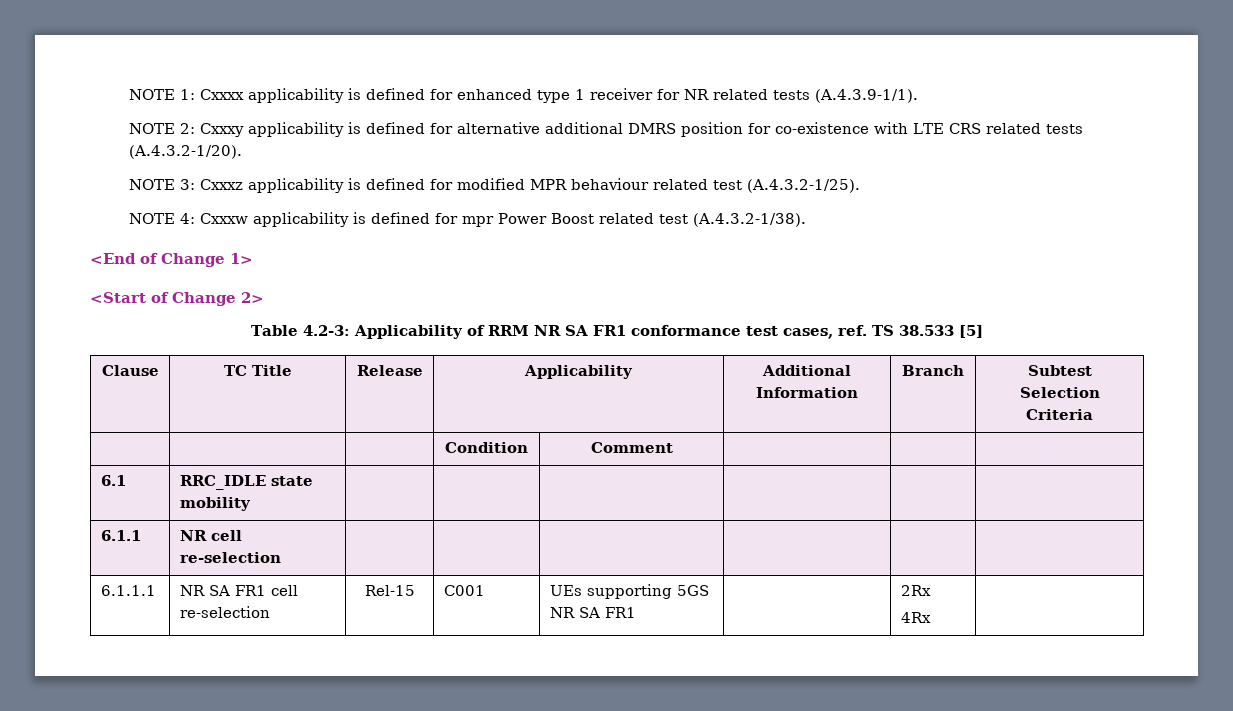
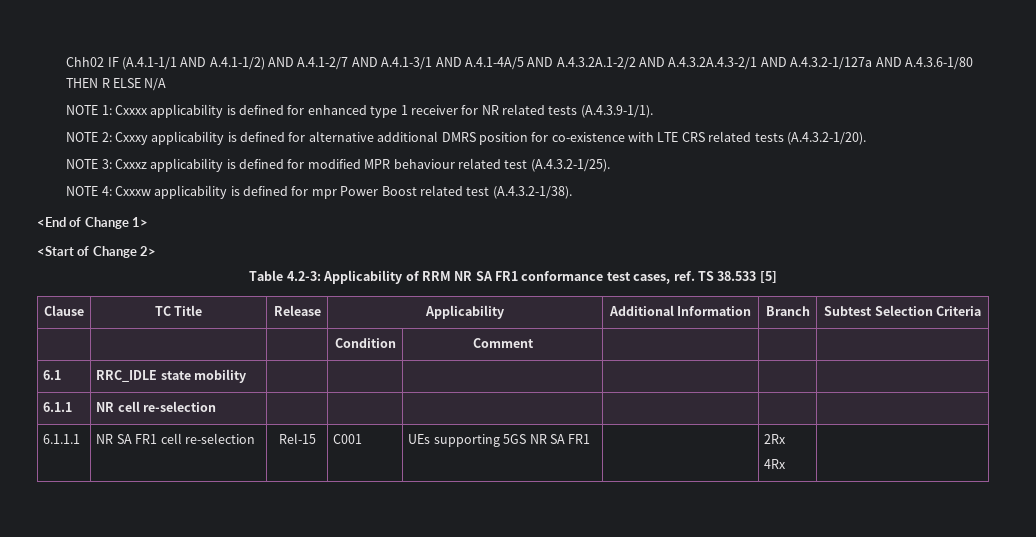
+ Chh02 IF (A.4.1-1/1 AND A.4.1-1/2) AND A.4.1-2/7 AND A.4.1-3/1 AND A.4.1-4A/5 AND A.4.3.2A.1-2/2 AND A.4.3.2A.4.3-2/1 AND A.4.3.2-1/127a AND A.4.3.6-1/80 THEN R ELSE N/A

